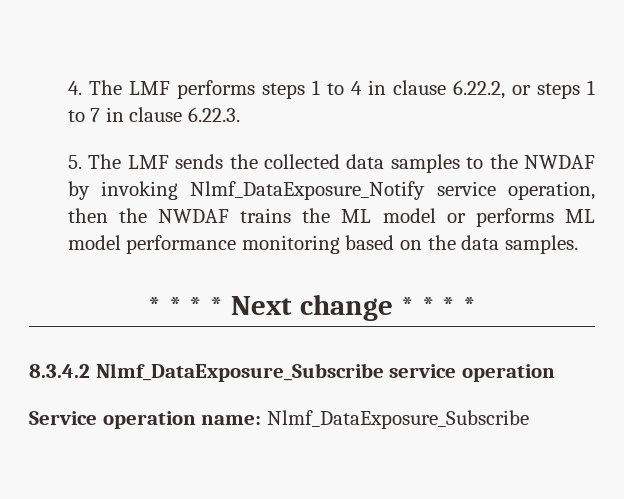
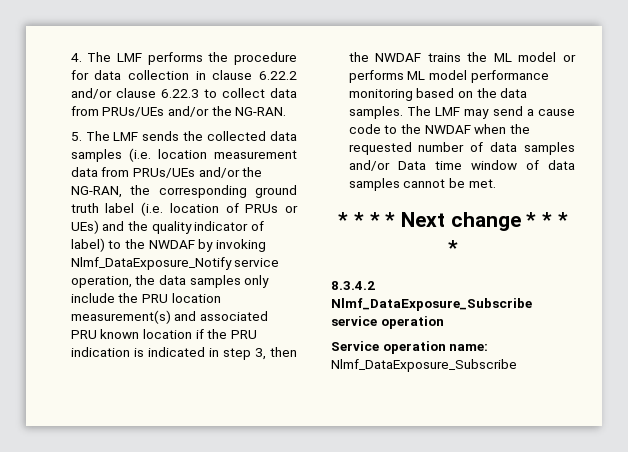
- 4. The LMF performs steps 1 to 4 in clause 6.22.2, or steps 1 to 7 in clause 6.22.3.
+ 4. The LMF performs the procedure for data collection in clause 6.22.2 and/or clause 6.22.3 to collect data from PRUs/UEs and/or the NG-RAN.
- 5. The LMF sends the collected data samples to the NWDAF by invoking Nlmf_DataExposure_Notify service operation, then the NWDAF trains the ML model or performs ML model performance monitoring based on the data samples.
+ 5. The LMF sends the collected data samples (i.e. location measurement data from PRUs/UEs and/or the NG-RAN, the corresponding ground truth label (i.e. location of PRUs or UEs) and the quality indicator of label) to the NWDAF by invoking Nlmf_DataExposure_Notify service operation, the data samples only include the PRU location measurement(s) and associated PRU known location if the PRU indication is indicated in step 3, then the NWDAF trains the ML model or performs ML model performance monitoring based on the data samples. The LMF may send a cause code to the NWDAF when the requested number of data samples and/or Data time window of data samples cannot be met.

